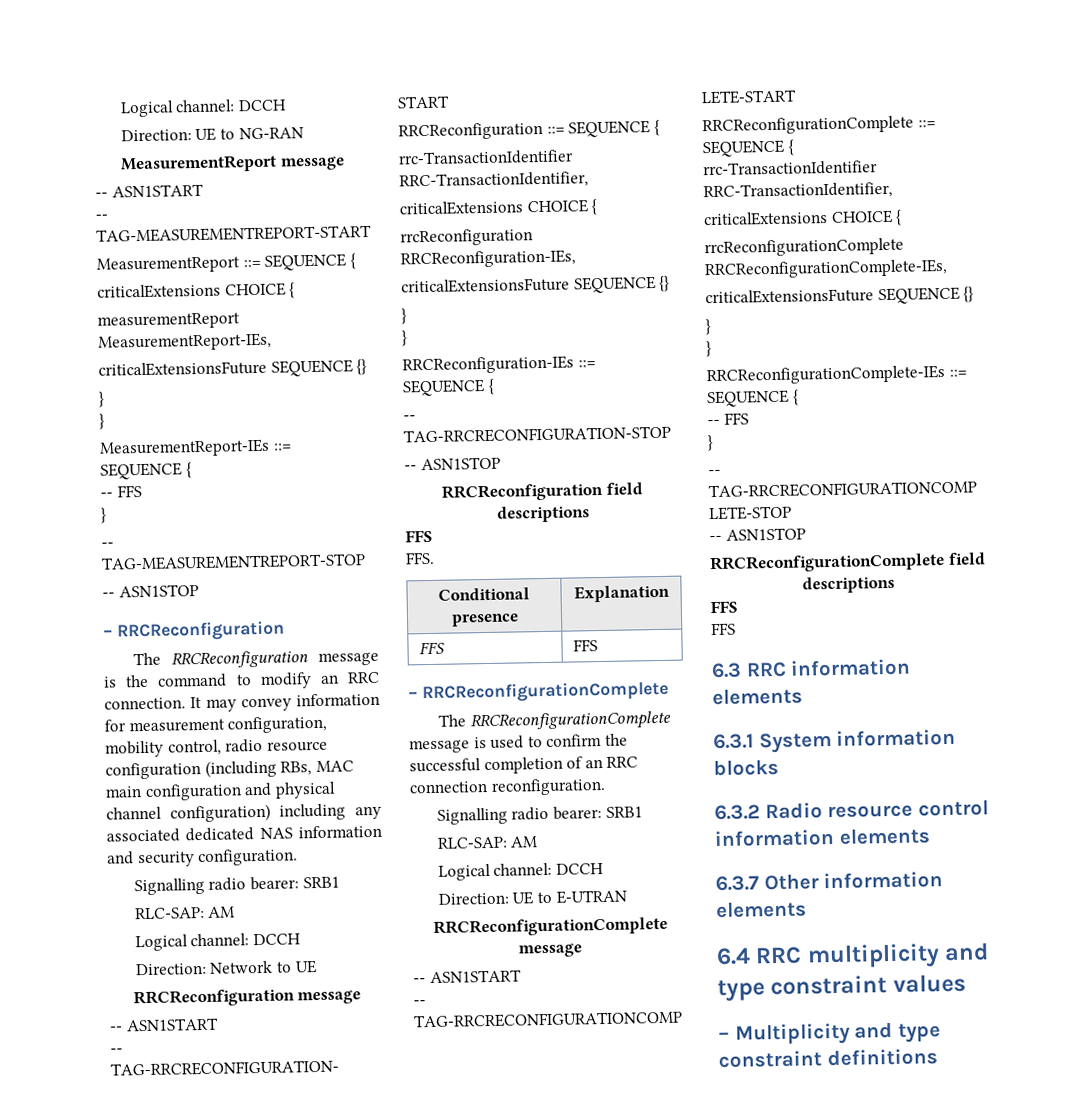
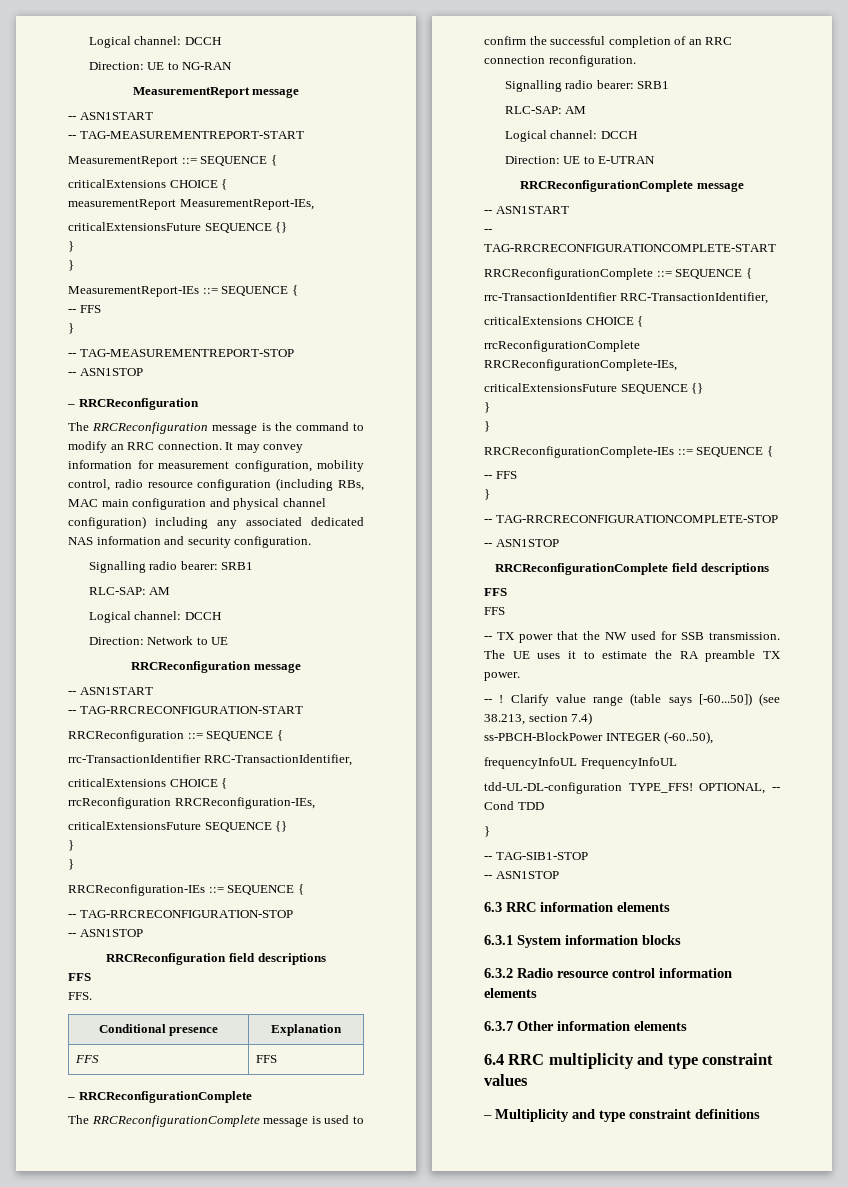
+ -- TX power that the NW used for SSB transmission. The UE uses it to estimate the RA preamble TX power.
+ -- ! Clarify value range (table says [-60...50]) (see 38.213, section 7.4)
+ ss-PBCH-BlockPower INTEGER (-60..50),
+ frequencyInfoUL FrequencyInfoUL
+ tdd-UL-DL-configuration TYPE_FFS! OPTIONAL, -- Cond TDD
+ }
+ -- TAG-SIB1-STOP
+ -- ASN1STOP

